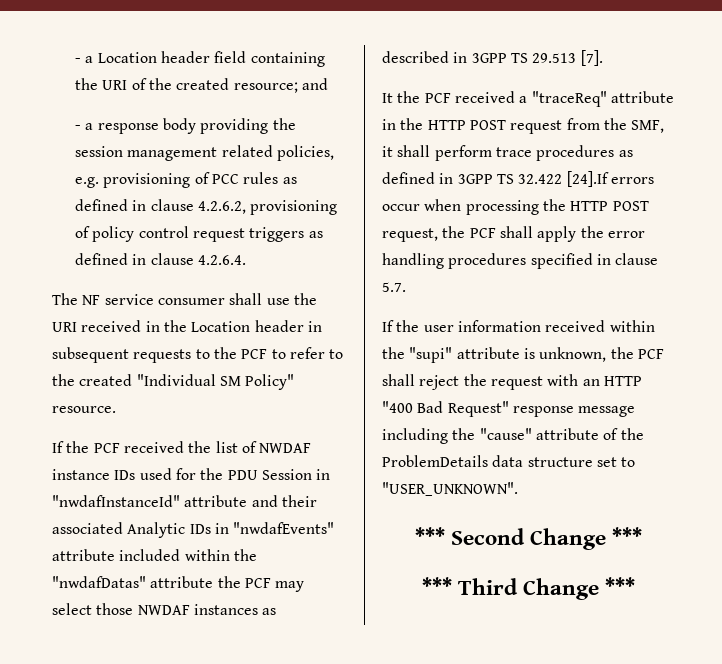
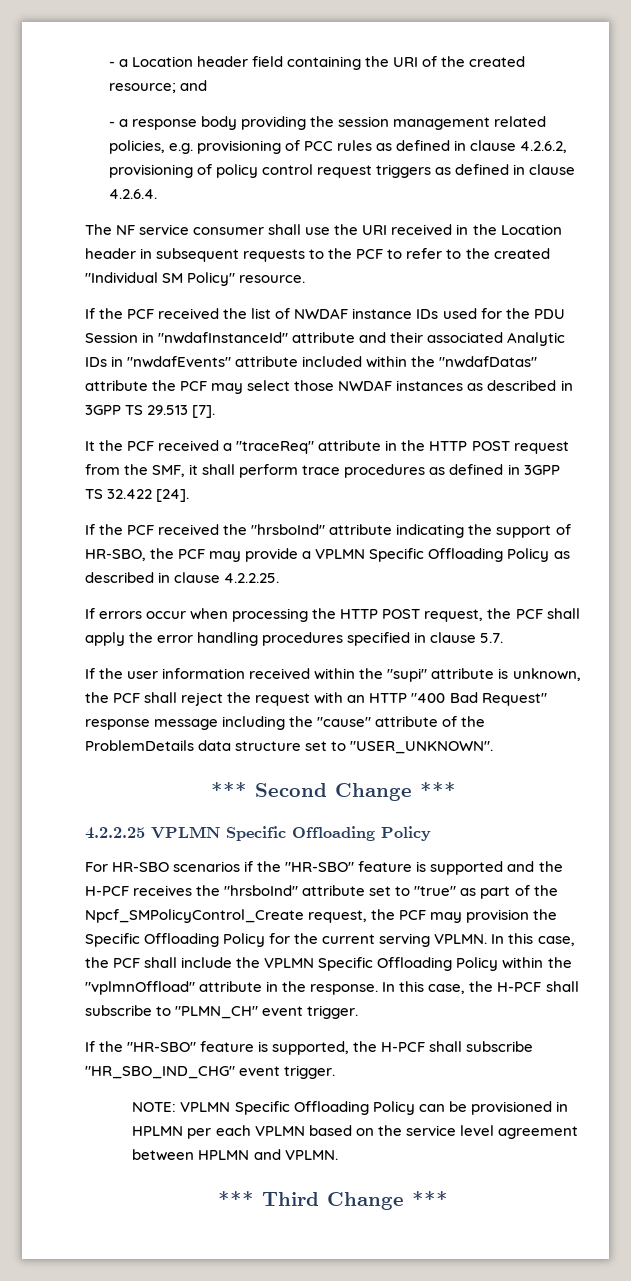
- It the PCF received a "traceReq" attribute in the HTTP POST request from the SMF, it shall perform trace procedures as defined in 3GPP TS 32.422 [24].If errors occur when processing the HTTP POST request, the PCF shall apply the error handling procedures specified in clause 5.7.
+ It the PCF received a "traceReq" attribute in the HTTP POST request from the SMF, it shall perform trace procedures as defined in 3GPP TS 32.422 [24].
+ If the PCF received the "hrsboInd" attribute indicating the support of HR-SBO, the PCF may provide a VPLMN Specific Offloading Policy as described in clause 4.2.2.25.
+ If errors occur when processing the HTTP POST request, the PCF shall apply the error handling procedures specified in clause 5.7.
+ 4.2.2.25 VPLMN Specific Offloading Policy
+ For HR-SBO scenarios if the "HR-SBO" feature is supported and the H-PCF receives the "hrsboInd" attribute set to "true" as part of the Npcf_SMPolicyControl_Create request, the PCF may provision the Specific Offloading Policy for the current serving VPLMN. In this case, the PCF shall include the VPLMN Specific Offloading Policy within the "vplmnOffload" attribute in the response. In this case, the H-PCF shall subscribe to "PLMN_CH" event trigger.
+ If the "HR-SBO" feature is supported, the H-PCF shall subscribe "HR_SBO_IND_CHG" event trigger.
+ NOTE: VPLMN Specific Offloading Policy can be provisioned in HPLMN per each VPLMN based on the service level agreement between HPLMN and VPLMN.

